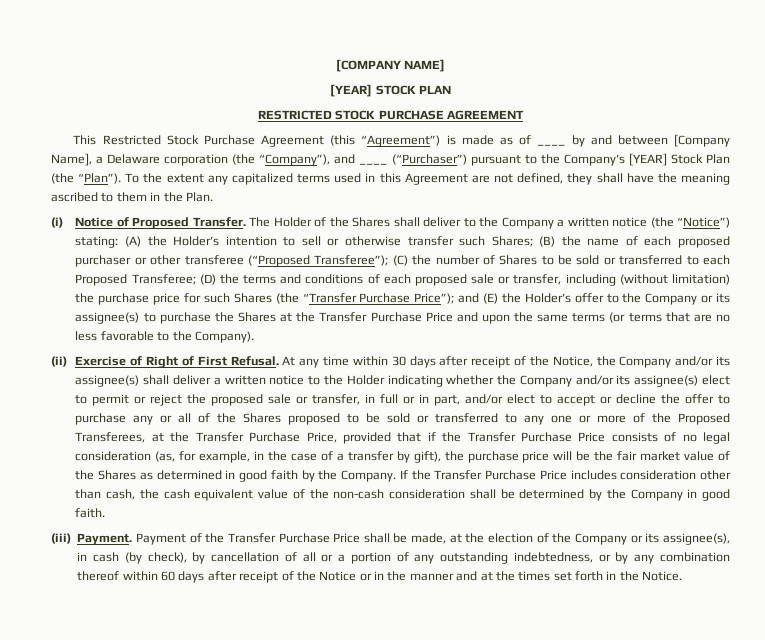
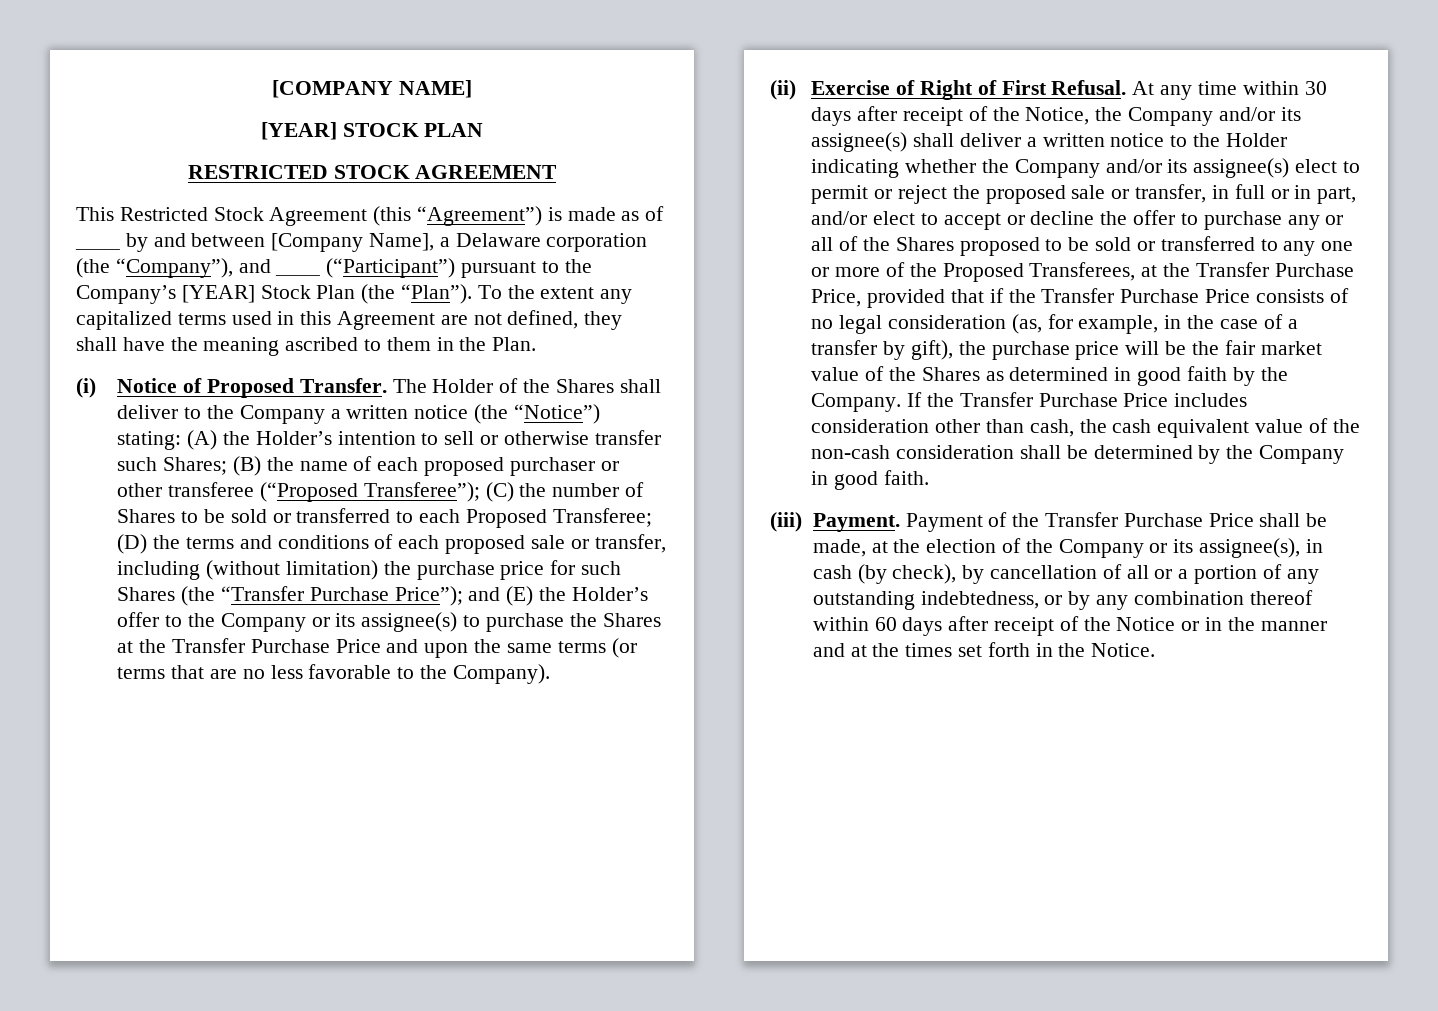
- RESTRICTED STOCK PURCHASE AGREEMENT
+ RESTRICTED STOCK AGREEMENT
- This Restricted Stock Purchase Agreement (this “Agreement”) is made as of ____ by and between [Company Name], a Delaware corporation (the “Company”), and ____ (“Purchaser”) pursuant to the Company’s [YEAR] Stock Plan (the “Plan”).
+ This Restricted Stock Agreement (this “Agreement”) is made as of ____ by and between [Company Name], a Delaware corporation (the “Company”), and ____ (“Participant”) pursuant to the Company’s [YEAR] Stock Plan (the “Plan”).

